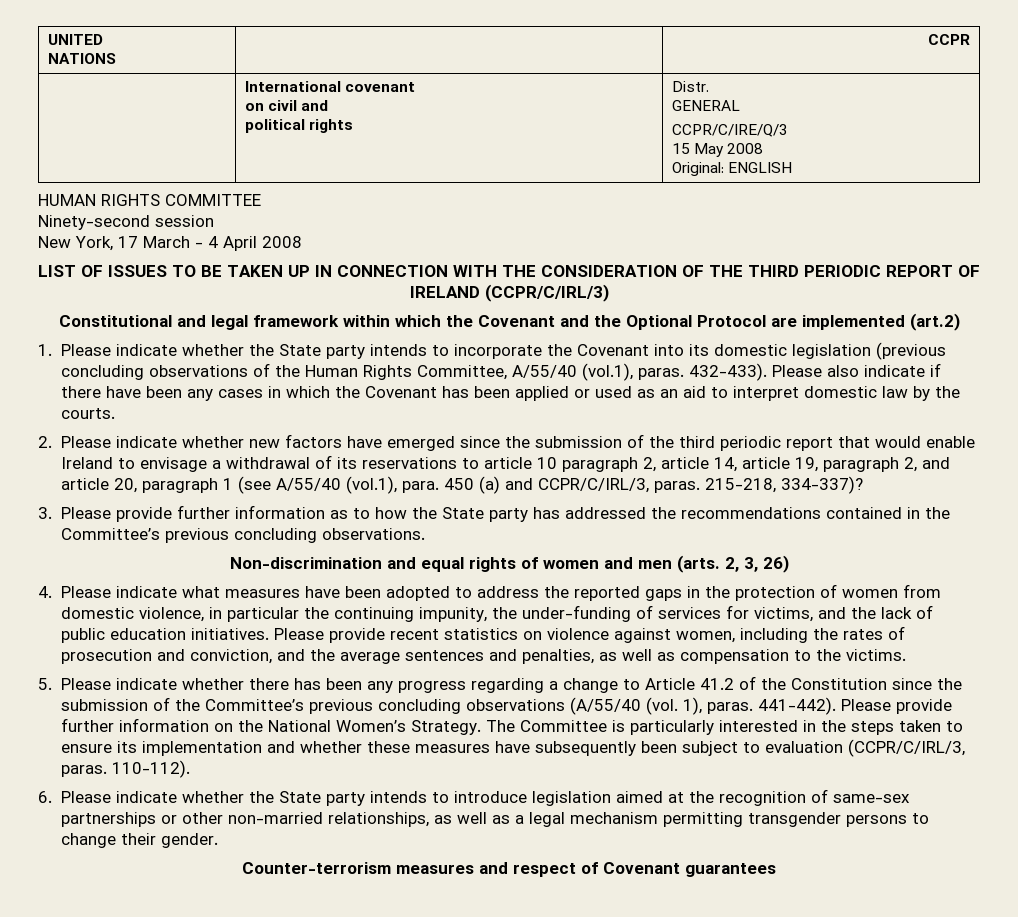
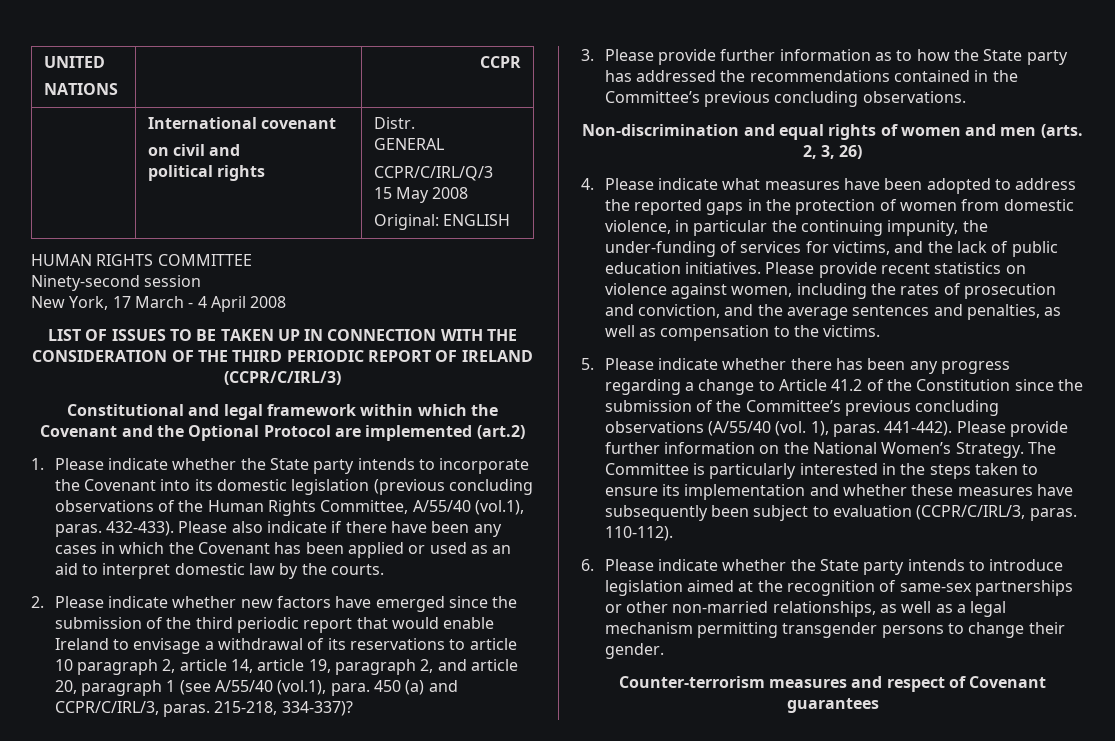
  | International covenant
  on civil and
  political rights | Distr.
  GENERAL
- CCPR/C/IRE/Q/3
+ CCPR/C/IRL/Q/3

